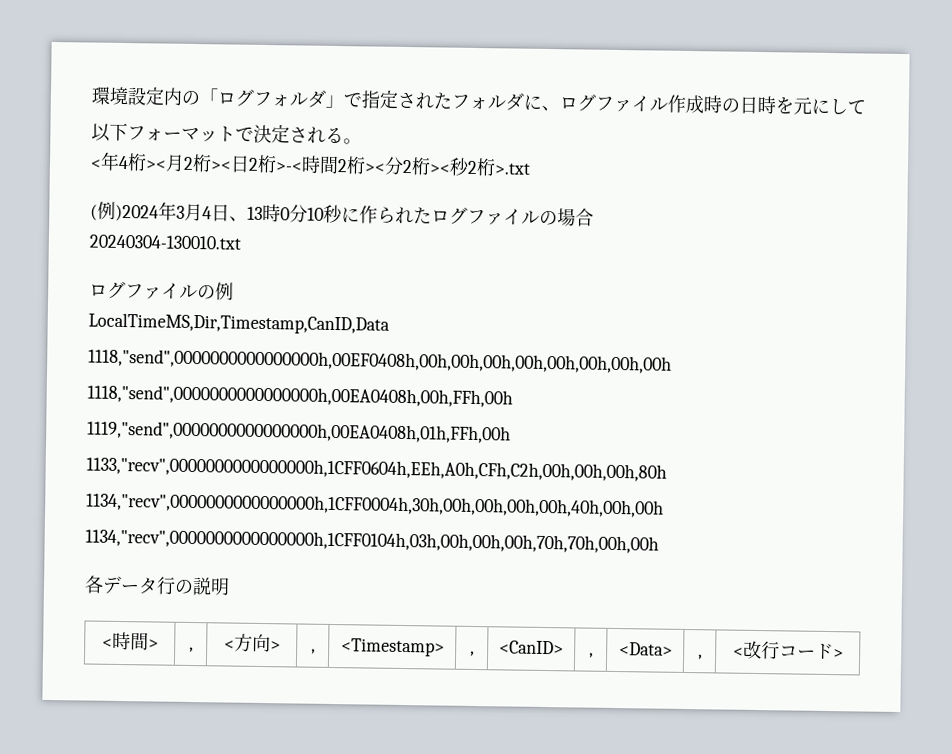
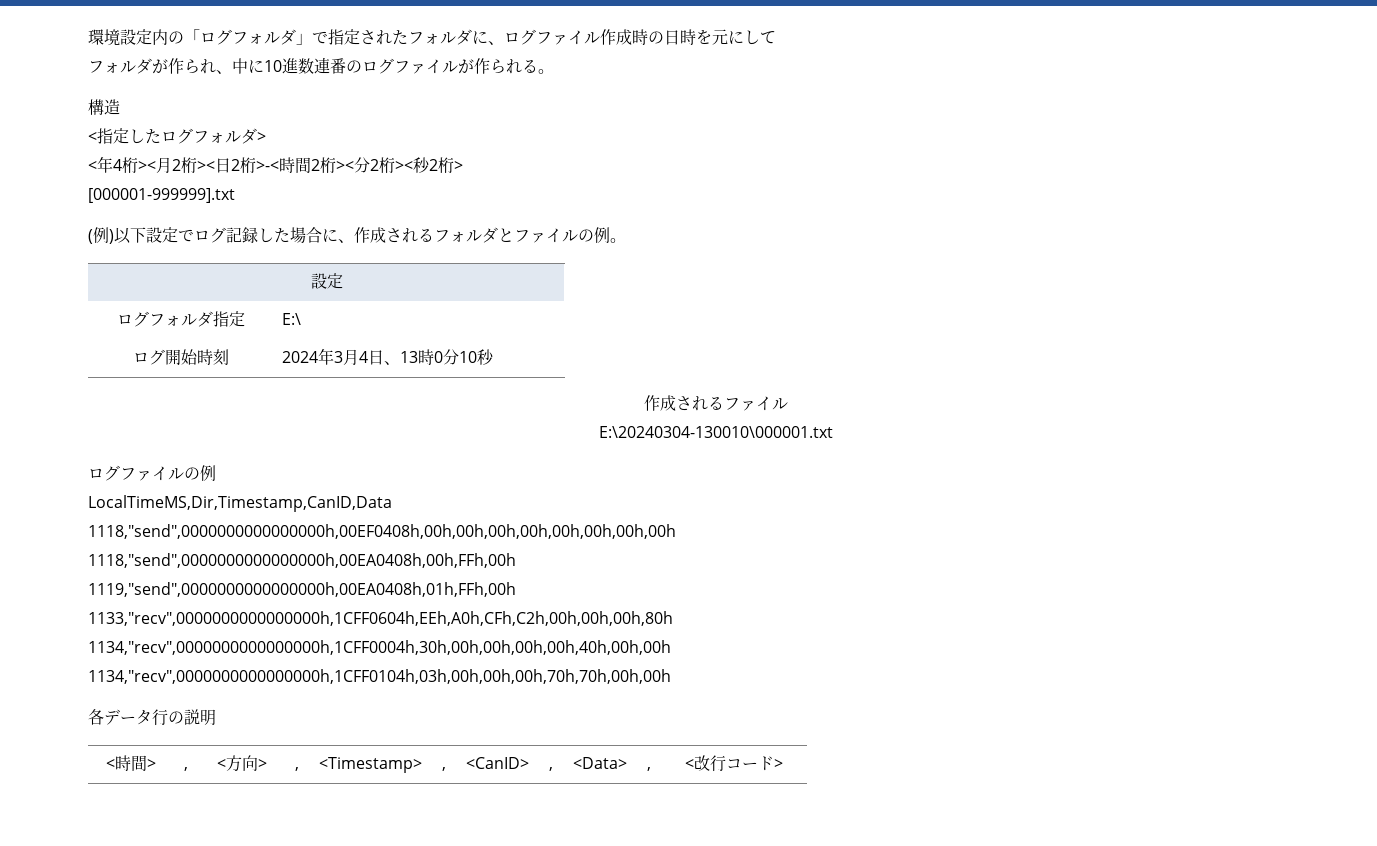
- 以下フォーマットで決定される。
+ フォルダが作られ、中に10進数連番のログファイルが作られる。
+ 構造
+ <指定したログフォルダ>
- <年4桁><月2桁><日2桁>-<時間2桁><分2桁><秒2桁>.txt
+ <年4桁><月2桁><日2桁>-<時間2桁><分2桁><秒2桁>
+ [000001-999999].txt
- (例)2024年3月4日、13時0分10秒に作られたログファイルの場合
- 20240304-130010.txt
+ (例)以下設定でログ記録した場合に、作成されるフォルダとファイルの例。
+ 設定
+ ログフォルダ指定 | E:\
+ ログ開始時刻 | 2024年3月4日、13時0分10秒
+ 作成されるファイル
+ E:\20240304-130010\000001.txt

